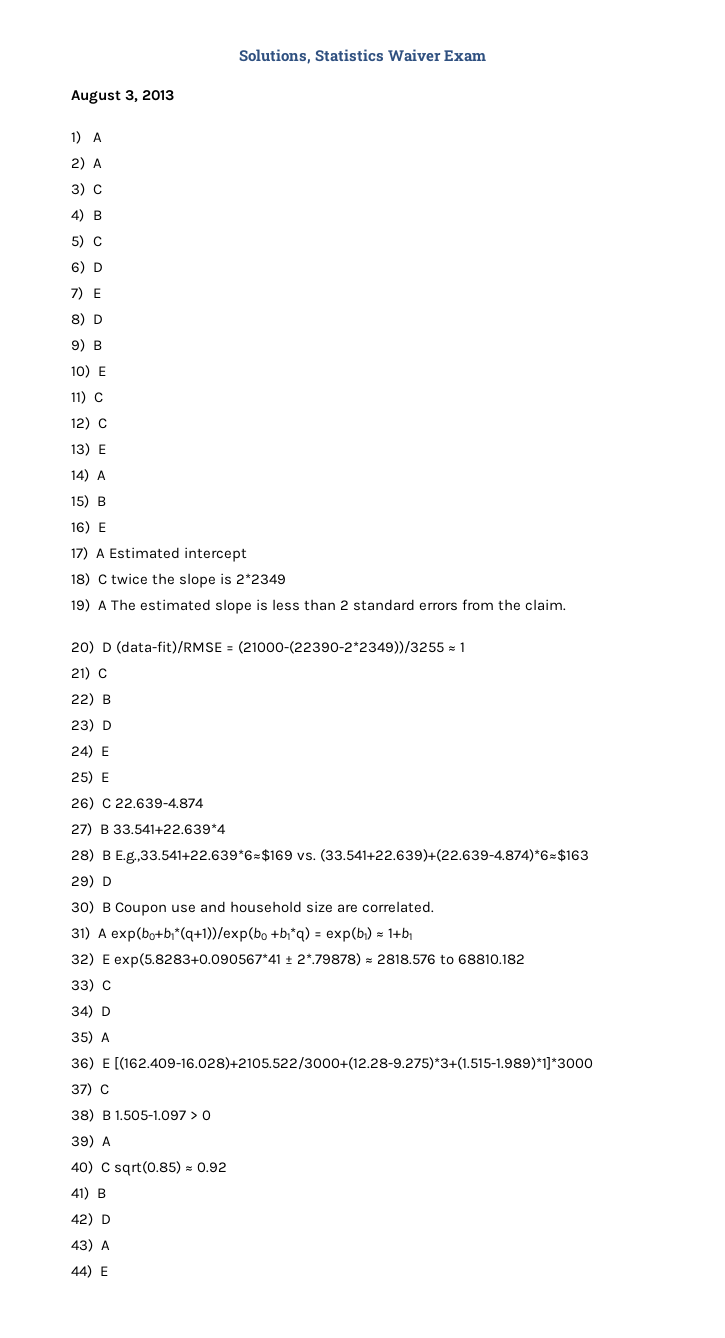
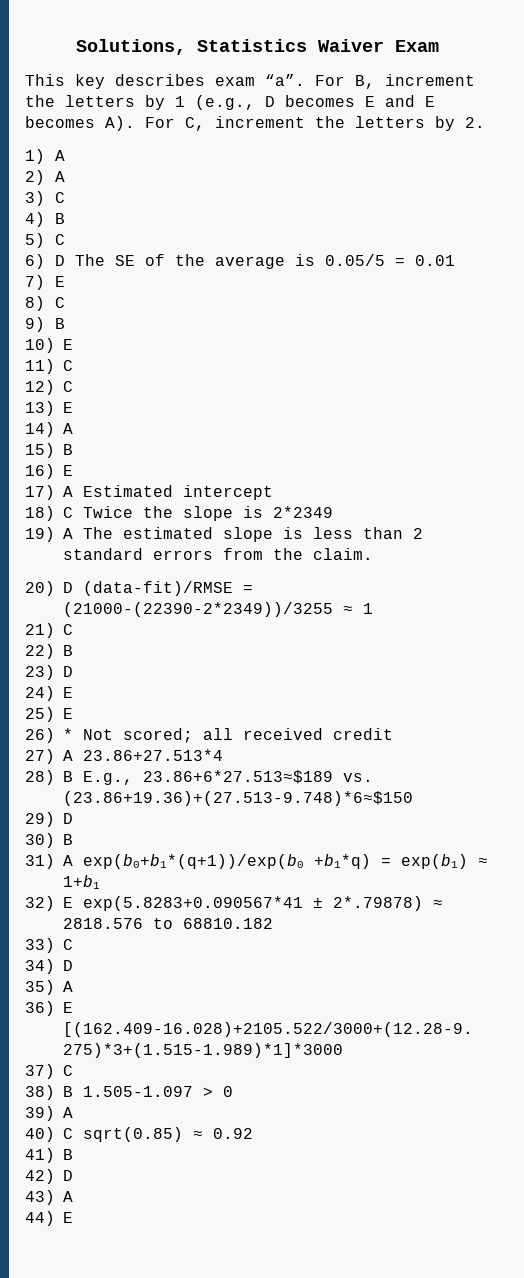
- August 3, 2013
+ This key describes exam “a”. For B, increment the letters by 1 (e.g., D becomes E and E becomes A). For C, increment the letters by 2.
- 6) D
+ 6) D The SE of the average is 0.05/5 = 0.01
- 8) D
+ 8) C
- 18) C twice the slope is 2*2349
+ 18) C Twice the slope is 2*2349
- 26) C 22.639-4.874
- 27) B 33.541+22.639*4
- 28) B E.g.,33.541+22.639*6≈$169 vs. (33.541+22.639)+(22.639-4.874)*6≈$163
+ 26) * Not scored; all received credit
+ 27) A 23.86+27.513*4
+ 28) B E.g., 23.86+6*27.513≈$189 vs. (23.86+19.36)+(27.513-9.748)*6≈$150
  29) D
- 30) B Coupon use and household size are correlated.
+ 30) B

